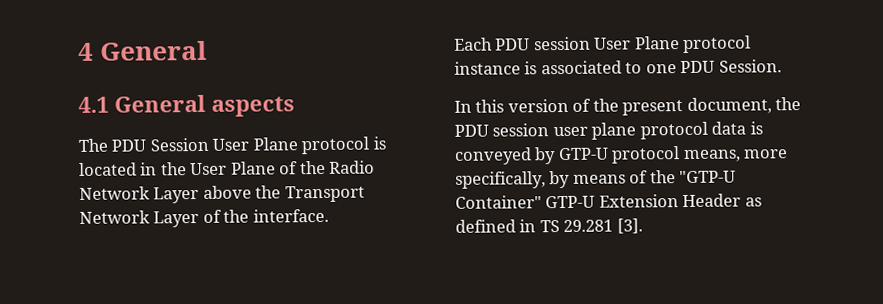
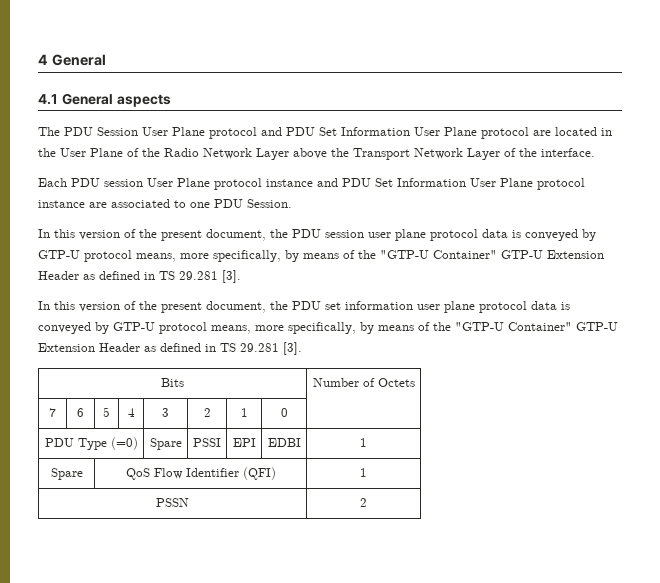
- The PDU Session User Plane protocol is located in the User Plane of the Radio Network Layer above the Transport Network Layer of the interface.
+ The PDU Session User Plane protocol and PDU Set Information User Plane protocol are located in the User Plane of the Radio Network Layer above the Transport Network Layer of the interface.
- Each PDU session User Plane protocol instance is associated to one PDU Session.
+ Each PDU session User Plane protocol instance and PDU Set Information User Plane protocol instance are associated to one PDU Session.
+ In this version of the present document, the PDU set information user plane protocol data is conveyed by GTP-U protocol means, more specifically, by means of the "GTP-U Container" GTP-U Extension Header as defined in TS 29.281 [3].
+ Bits | Number of Octets
+ 7 | 6 | 5 | 4 | 3 | 2 | 1 | 0 |
+ PDU Type (=0) | Spare | PSSI | EPI | EDBI | 1
+ Spare | QoS Flow Identifier (QFI) | 1
+ PSSN | 2

